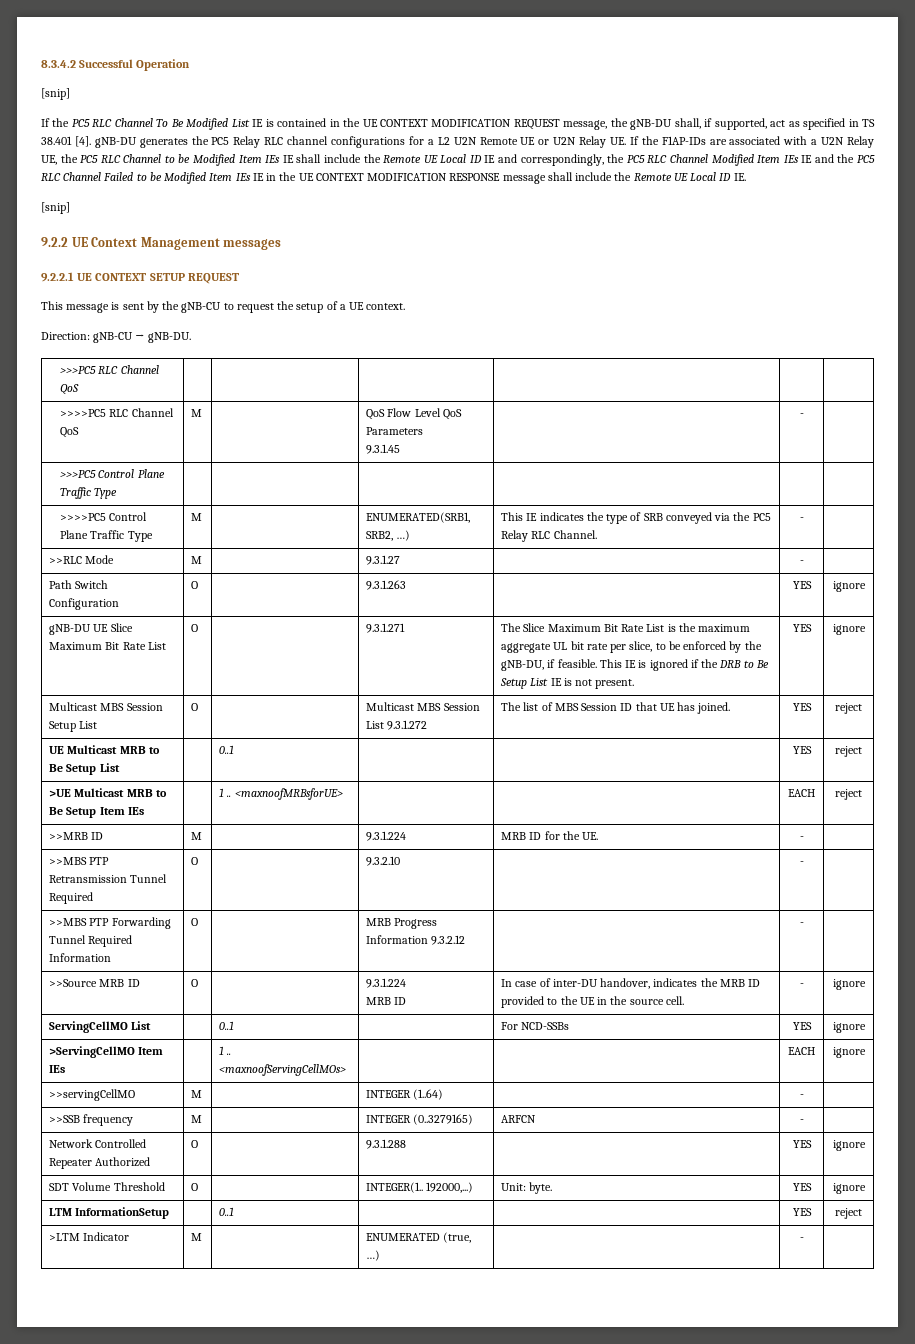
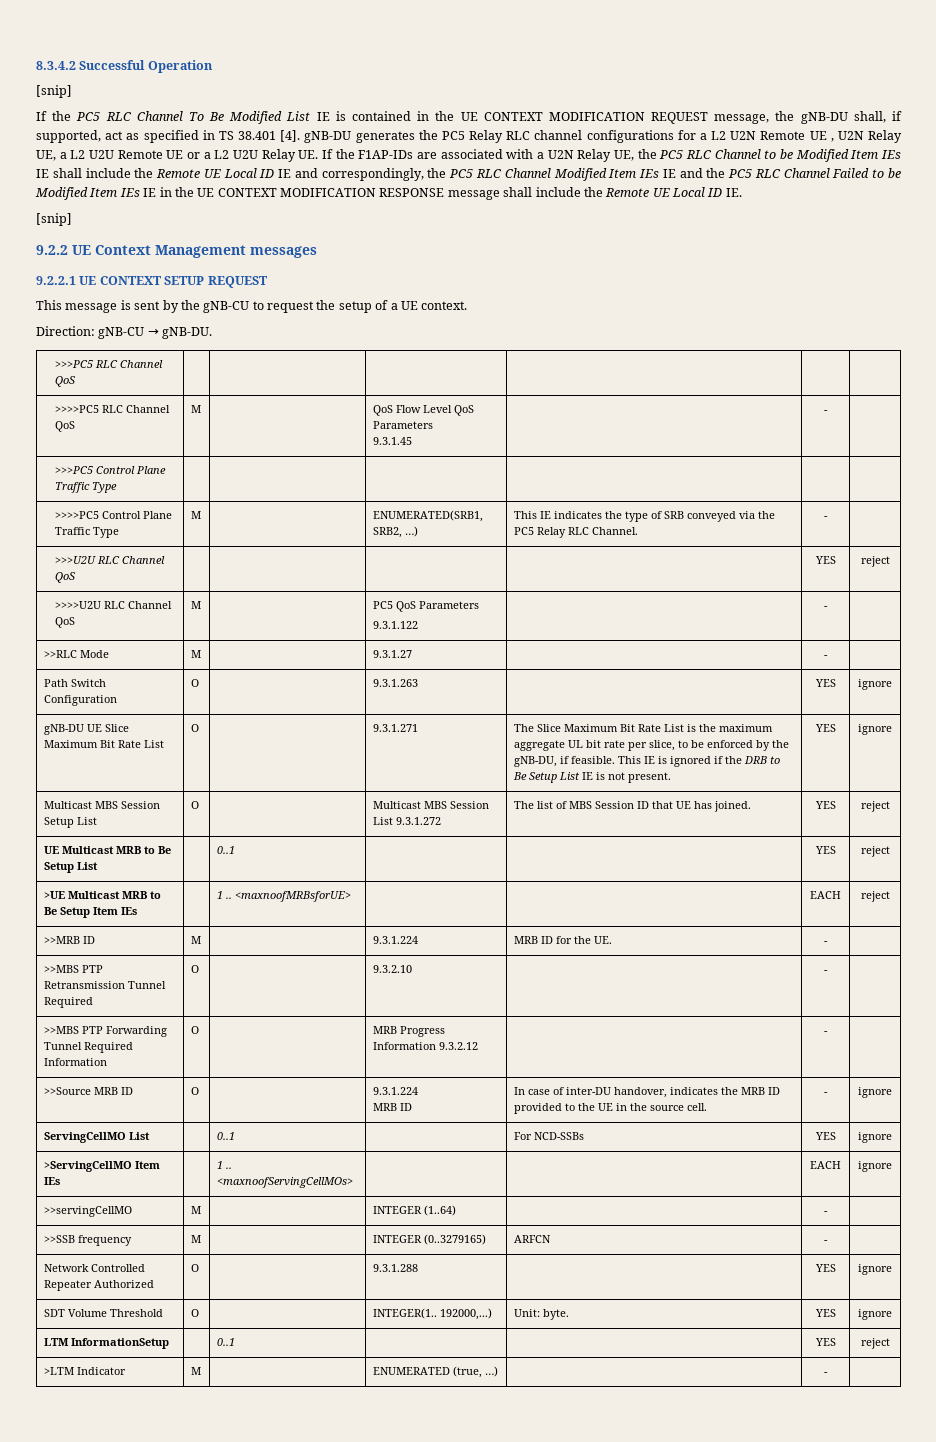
- If the PC5 RLC Channel To Be Modified List IE is contained in the UE CONTEXT MODIFICATION REQUEST message, the gNB-DU shall, if supported, act as specified in TS 38.401 [4]. gNB-DU generates the PC5 Relay RLC channel configurations for a L2 U2N Remote UE or U2N Relay UE. If the F1AP-IDs are associated with a U2N Relay UE, the PC5 RLC Channel to be Modified Item IEs IE shall include the Remote UE Local ID IE and correspondingly, the PC5 RLC Channel Modified Item IEs IE and the PC5 RLC Channel Failed to be Modified Item IEs IE in the UE CONTEXT MODIFICATION RESPONSE message shall include the Remote UE Local ID IE.
+ If the PC5 RLC Channel To Be Modified List IE is contained in the UE CONTEXT MODIFICATION REQUEST message, the gNB-DU shall, if supported, act as specified in TS 38.401 [4]. gNB-DU generates the PC5 Relay RLC channel configurations for a L2 U2N Remote UE , U2N Relay UE, a L2 U2U Remote UE or a L2 U2U Relay UE. If the F1AP-IDs are associated with a U2N Relay UE, the PC5 RLC Channel to be Modified Item IEs IE shall include the Remote UE Local ID IE and correspondingly, the PC5 RLC Channel Modified Item IEs IE and the PC5 RLC Channel Failed to be Modified Item IEs IE in the UE CONTEXT MODIFICATION RESPONSE message shall include the Remote UE Local ID IE.
+ >>>U2U RLC Channel QoS | | | | | YES | reject
+ >>>>U2U RLC Channel QoS | M | | PC5 QoS Parameters
+ 9.3.1.122 | | - |

